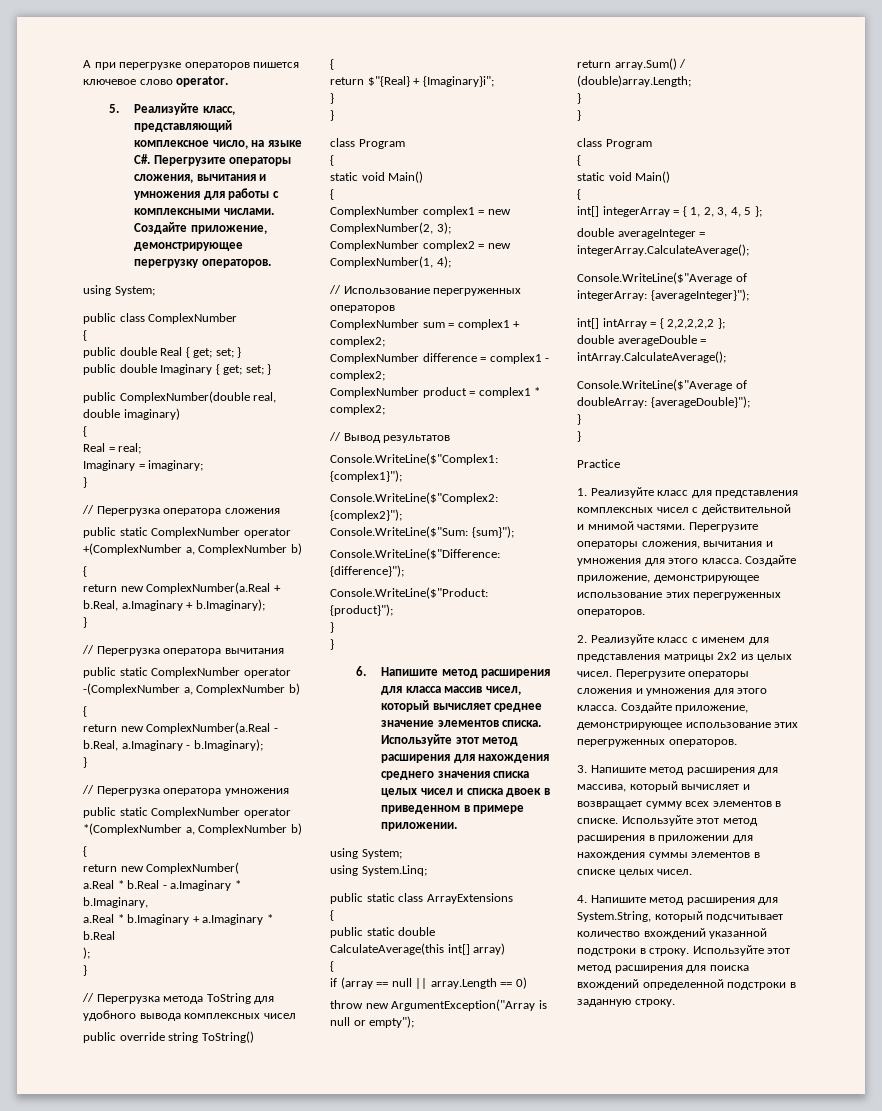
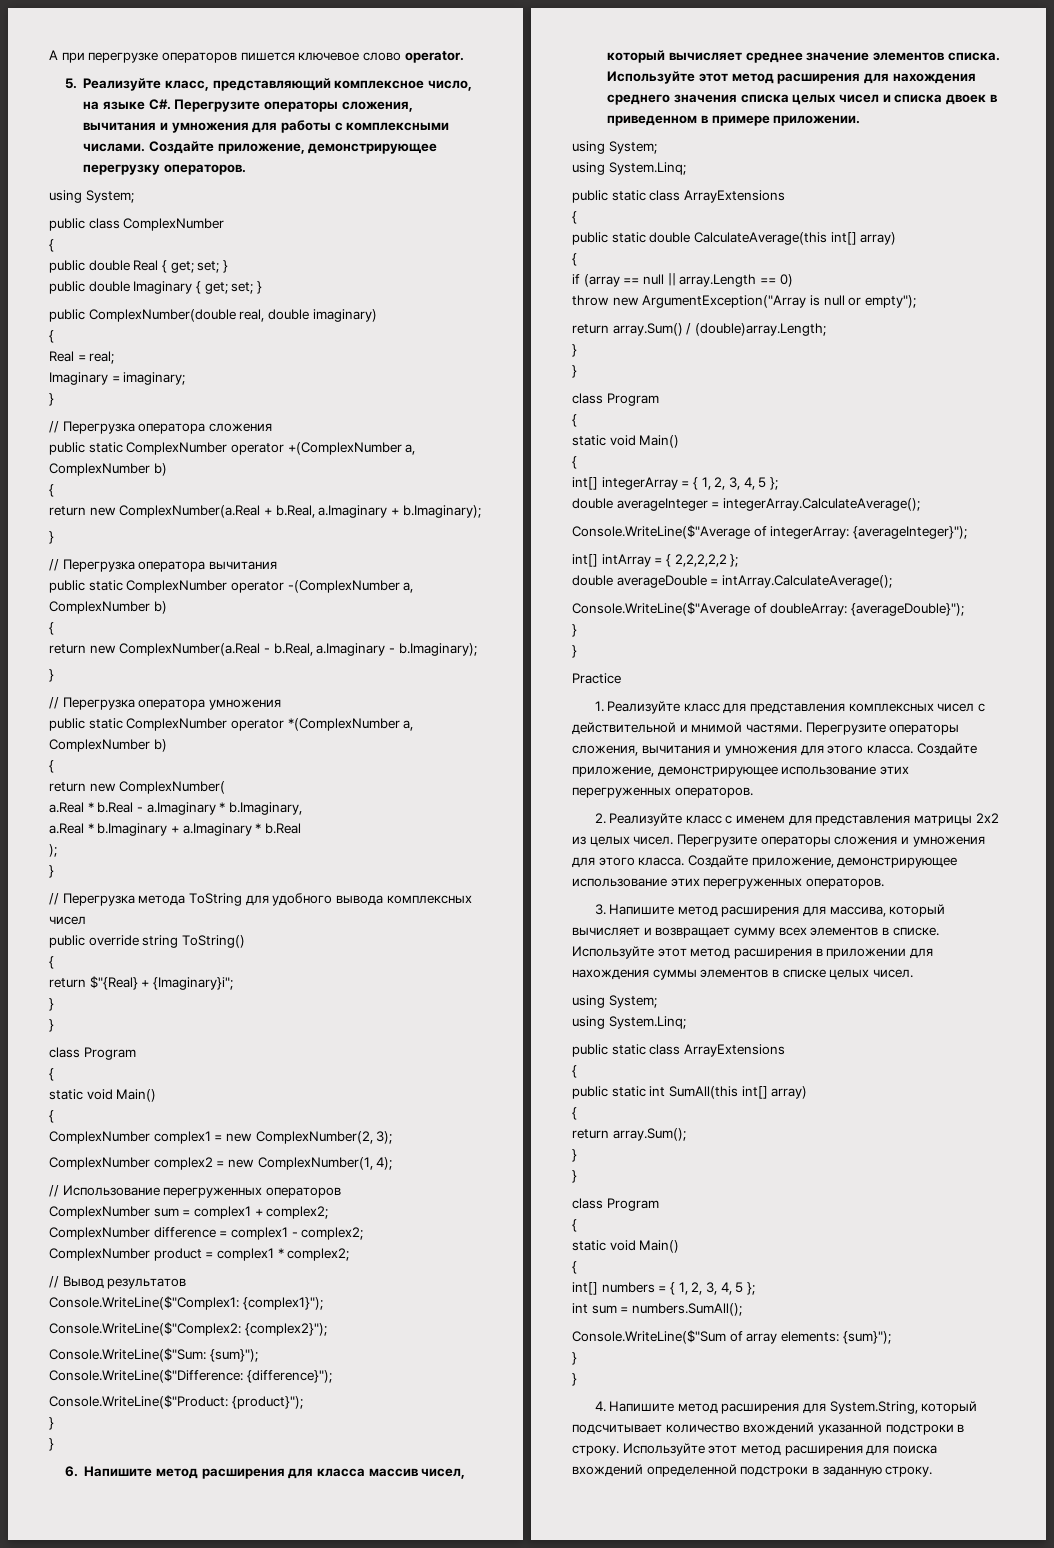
  Используйте этот метод расширения в приложении для нахождения суммы элементов в списке целых чисел.
+ using System;
+ using System.Linq;
+ public static class ArrayExtensions
+ {
+ public static int SumAll(this int[] array)
+ {
+ return array.Sum();
+ }
+ }
+ class Program
+ {
+ static void Main()
+ {
+ int[] numbers = { 1, 2, 3, 4, 5 };
+ int sum = numbers.SumAll();
+ Console.WriteLine($"Sum of array elements: {sum}");
+ }
+ }

